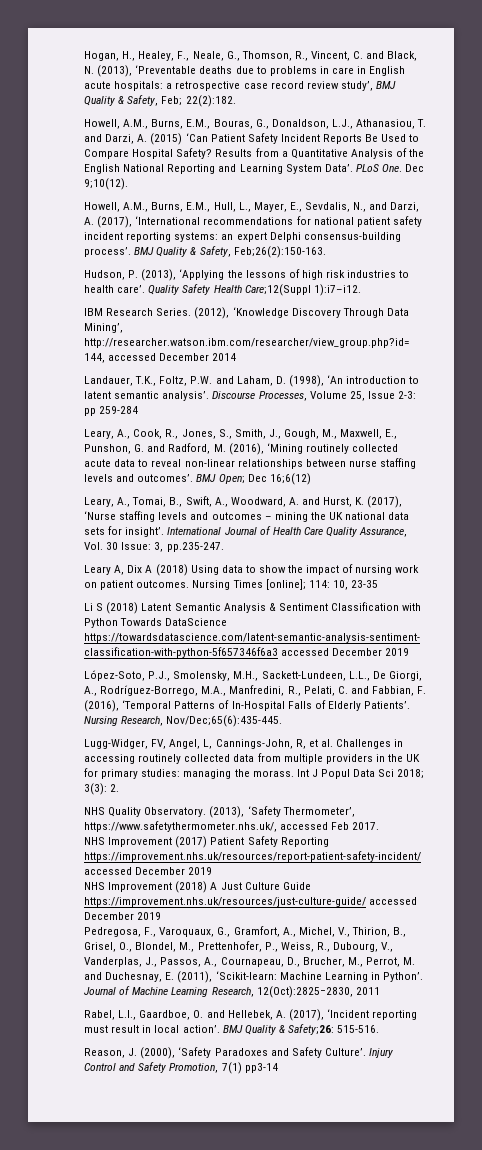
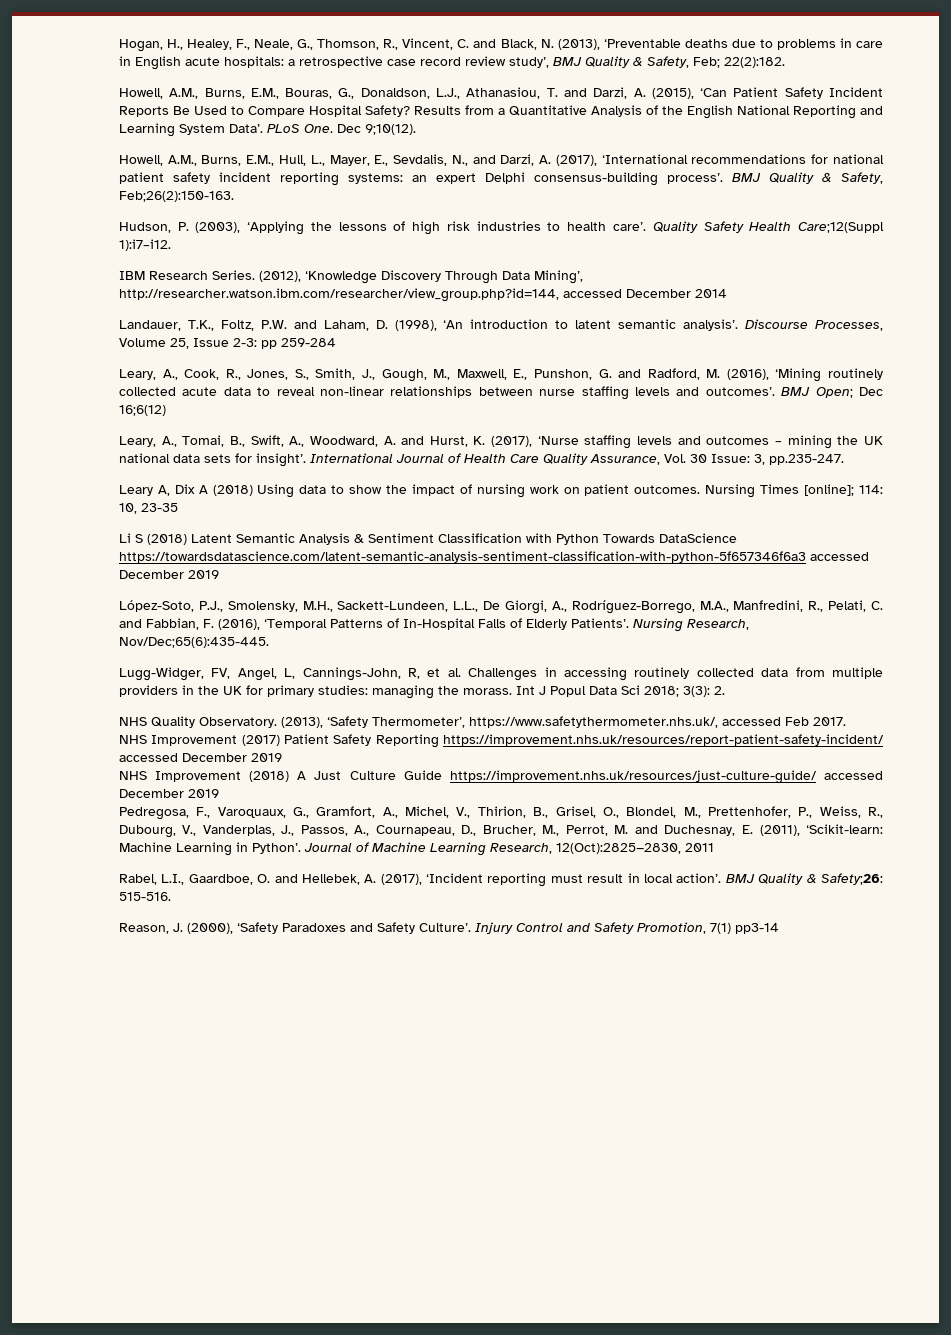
- Howell, A.M., Burns, E.M., Bouras, G., Donaldson, L.J., Athanasiou, T. and Darzi, A. (2015) ‘Can Patient Safety Incident Reports Be Used to Compare Hospital Safety?
+ Howell, A.M., Burns, E.M., Bouras, G., Donaldson, L.J., Athanasiou, T. and Darzi, A. (2015), ‘Can Patient Safety Incident Reports Be Used to Compare Hospital Safety?
- Hudson, P. (2013), ‘Applying the lessons of high risk industries to health care’.
+ Hudson, P. (2003), ‘Applying the lessons of high risk industries to health care’.

